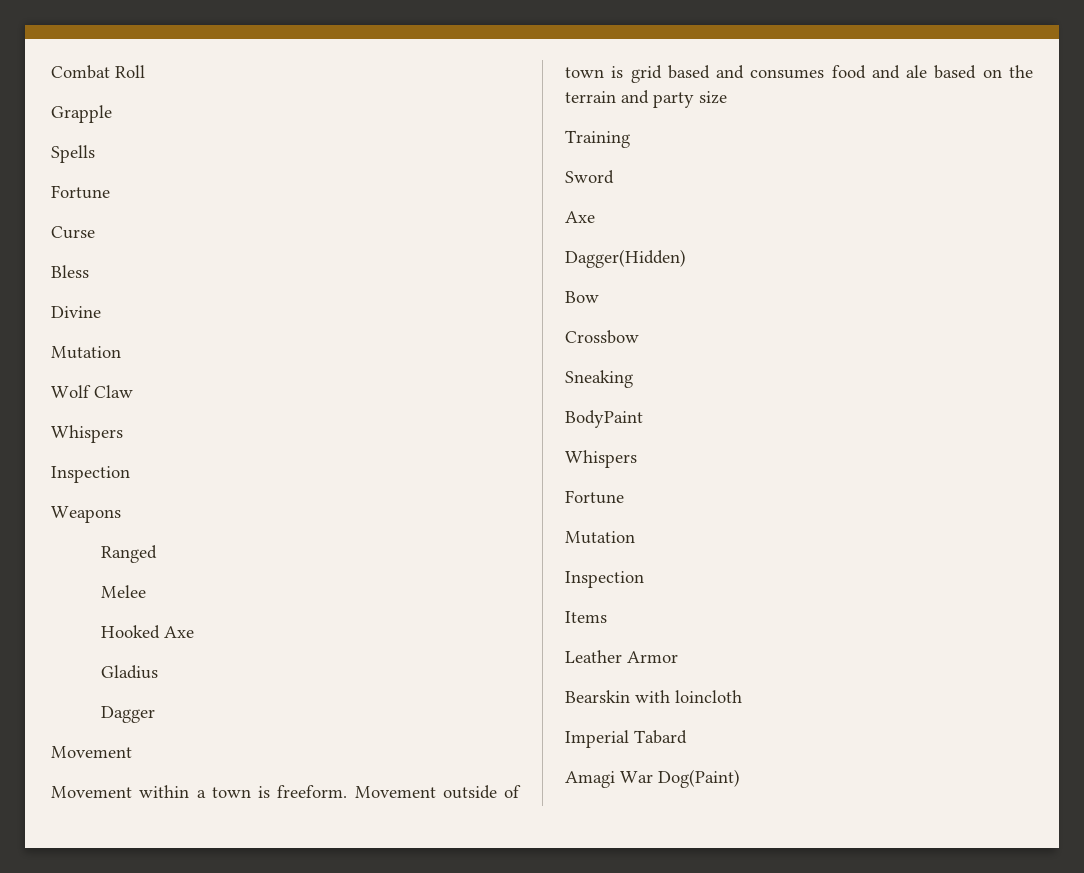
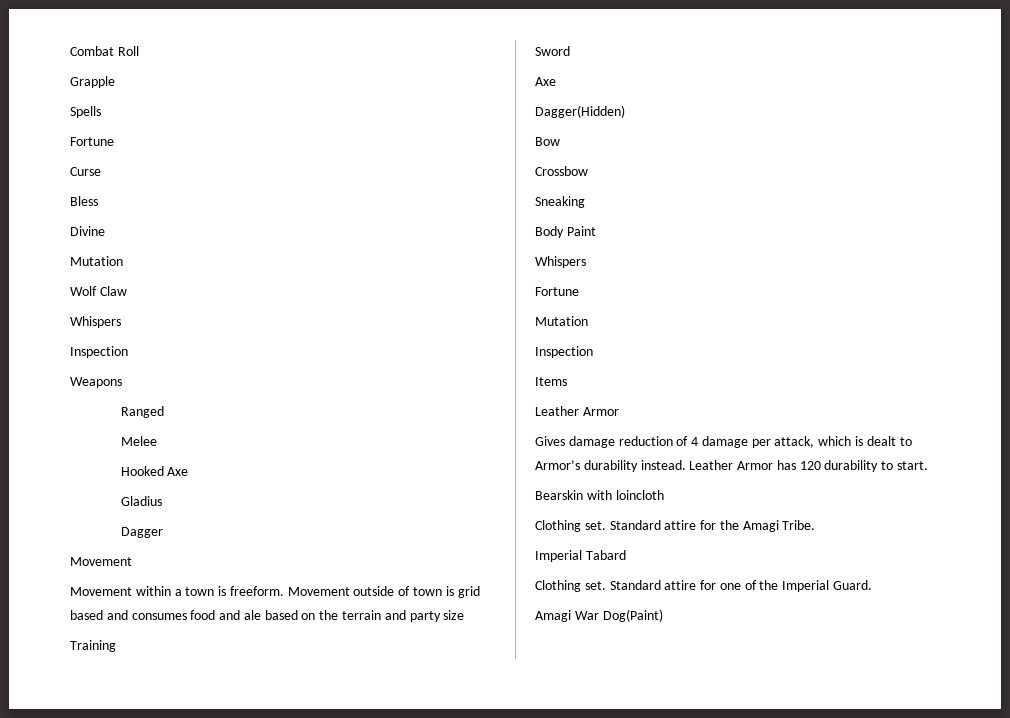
- BodyPaint
+ Body Paint
+ Gives damage reduction of 4 damage per attack, which is dealt to Armor’s durability instead. Leather Armor has 120 durability to start.
  Bearskin with loincloth
+ Clothing set. Standard attire for the Amagi Tribe.
  Imperial Tabard
+ Clothing set. Standard attire for one of the Imperial Guard.

